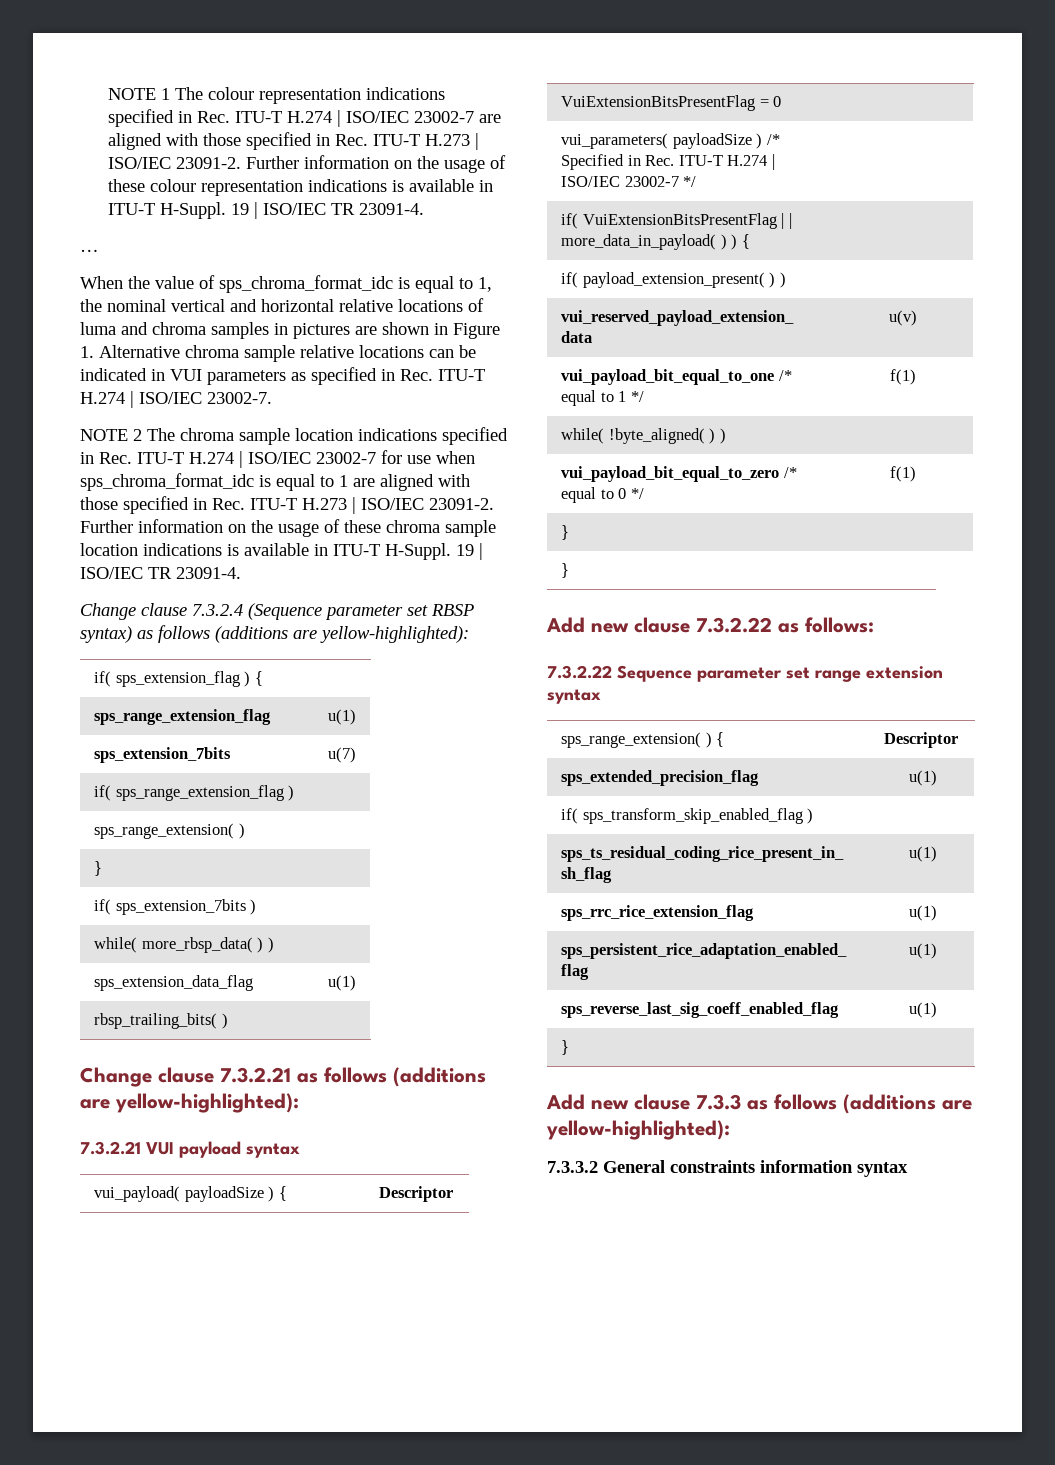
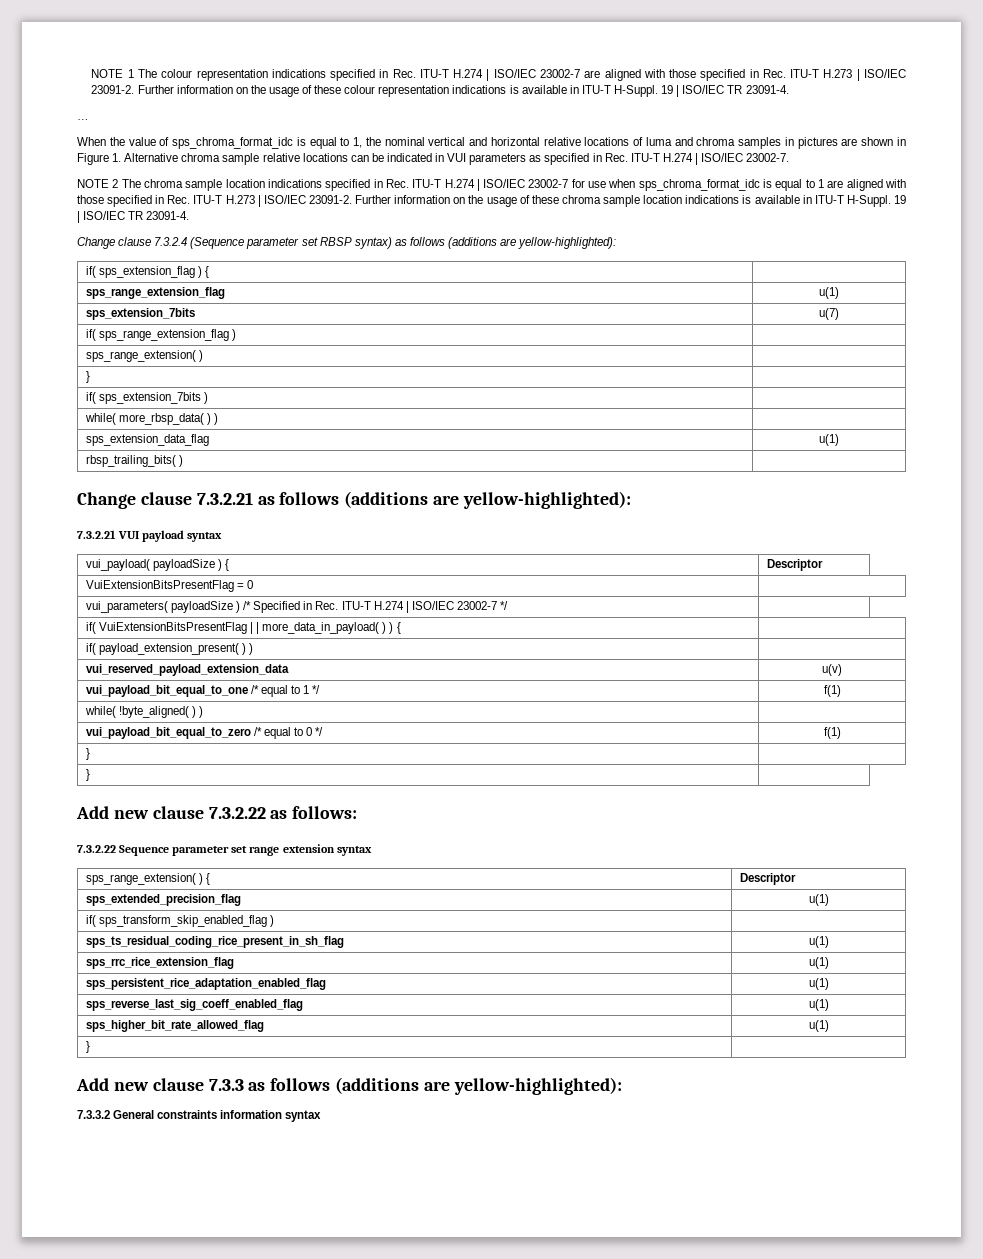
+ sps_higher_bit_rate_allowed_flag | u(1)

